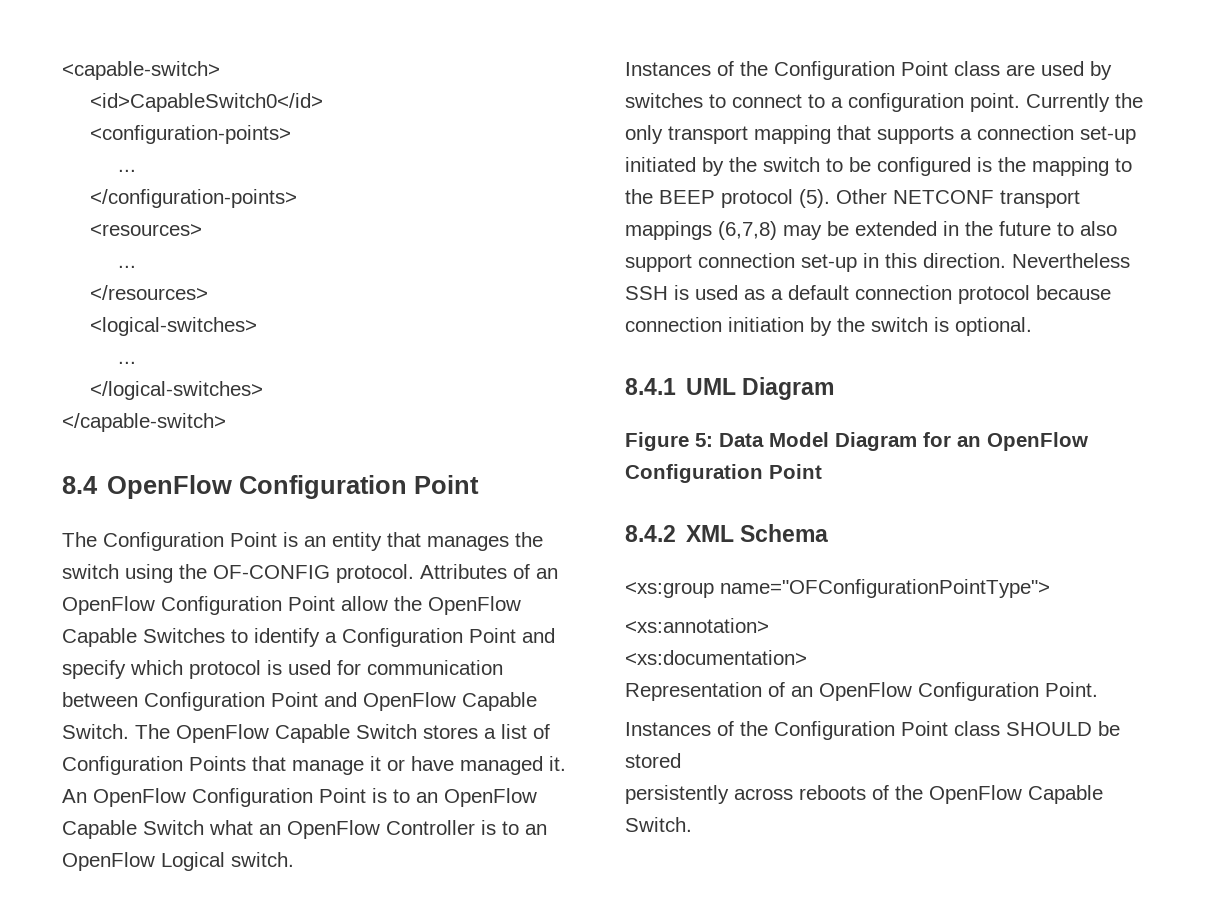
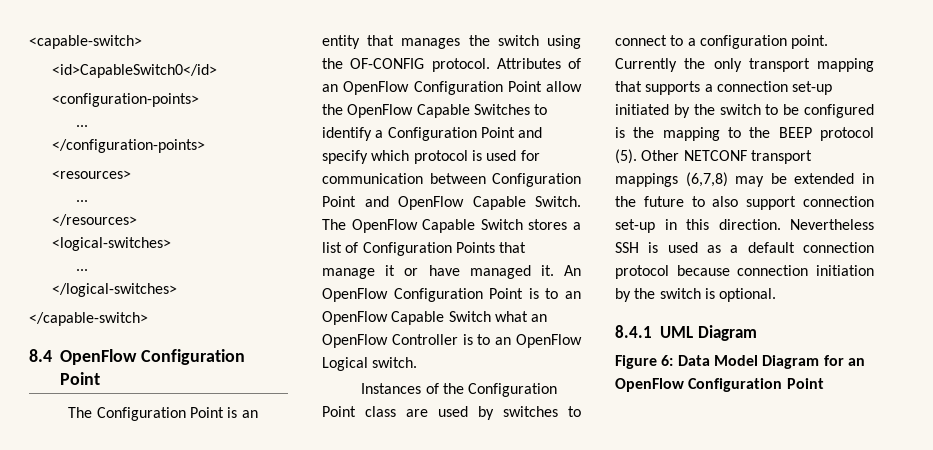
- Figure 5: Data Model Diagram for an OpenFlow Configuration Point
+ Figure 6: Data Model Diagram for an OpenFlow Configuration Point
- 8.4.2 XML Schema
- <xs:group name="OFConfigurationPointType">
- <xs:annotation>
- <xs:documentation>
- Representation of an OpenFlow Configuration Point.
- Instances of the Configuration Point class SHOULD be stored
- persistently across reboots of the OpenFlow Capable Switch.

